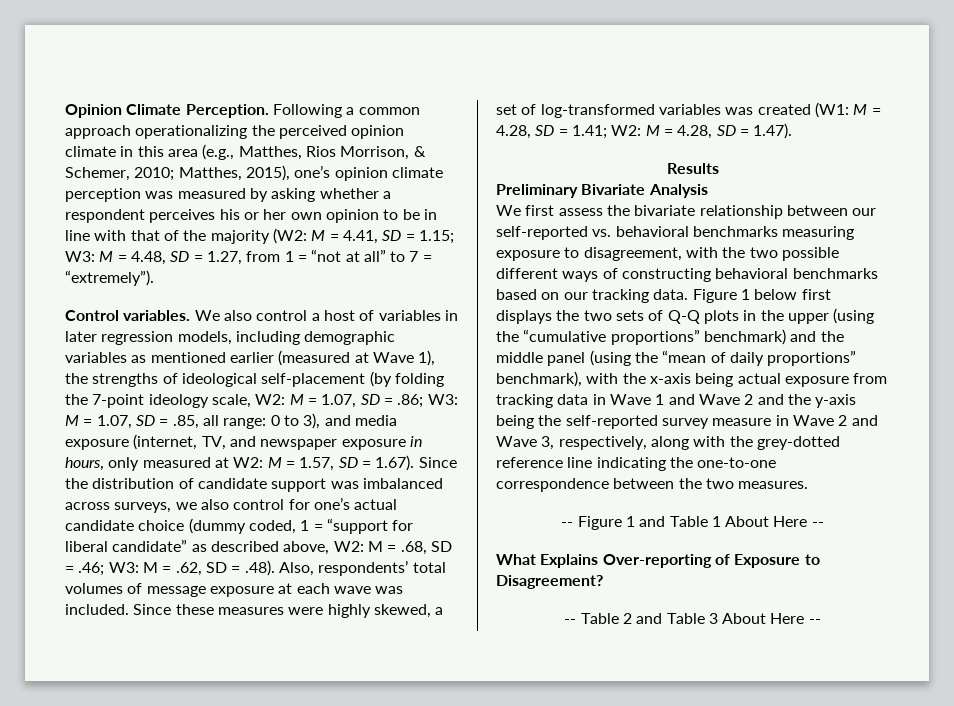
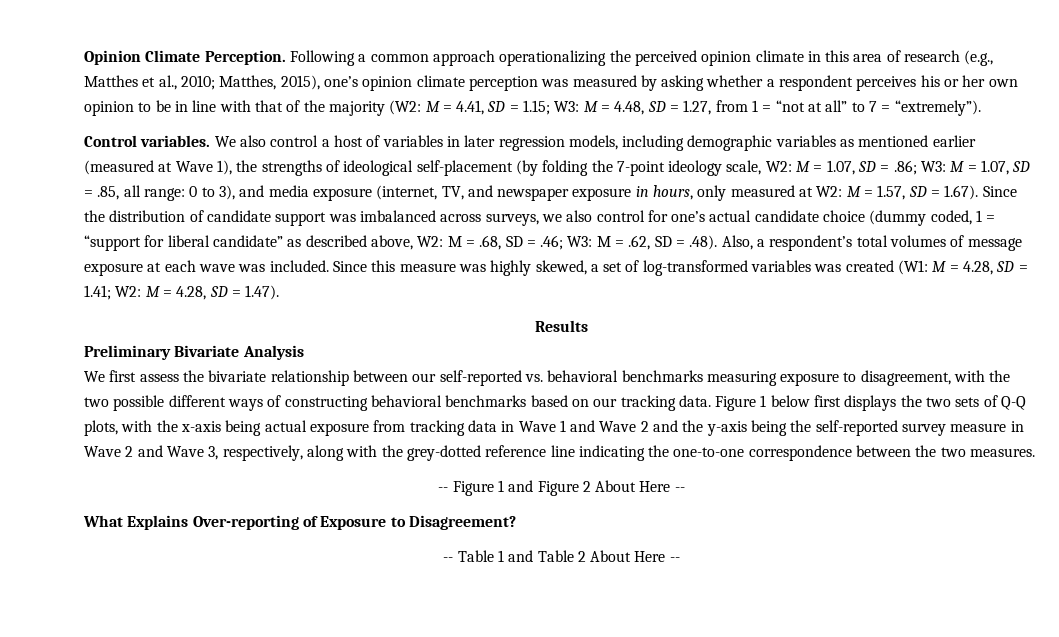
- Following a common approach operationalizing the perceived opinion climate in this area (e.g., Matthes, Rios Morrison, & Schemer, 2010;
+ Following a common approach operationalizing the perceived opinion climate in this area of research (e.g., Matthes et al., 2010;
- M = .62, SD = .48). Also, respondents’ total volumes of message exposure at each wave was included.
+ M = .62, SD = .48). Also, a respondent’s total volumes of message exposure at each wave was included.
- Since these measures were highly skewed, a set of log-transformed variables was created (W1: M = 4.28, SD = 1.41; W2: M = 4.28, SD = 1.47).
+ Since this measure was highly skewed, a set of log-transformed variables was created (W1: M = 4.28, SD = 1.41; W2: M = 4.28, SD = 1.47).
- Figure 1 below first displays the two sets of Q-Q plots in the upper (using the “cumulative proportions” benchmark) and the middle panel (using the “mean of daily proportions” benchmark), with the x-axis being actual exposure from tracking data in Wave 1 and Wave 2 and the y-axis being the self-reported survey measure in Wave 2 and Wave 3, respectively, along with the grey-dotted reference line indicating the one-to-one correspondence between the two measures.
+ Figure 1 below first displays the two sets of Q-Q plots, with the x-axis being actual exposure from tracking data in Wave 1 and Wave 2 and the y-axis being the self-reported survey measure in Wave 2 and Wave 3, respectively, along with the grey-dotted reference line indicating the one-to-one correspondence between the two measures.
- -- Figure 1 and Table 1 About Here --
+ -- Figure 1 and Figure 2 About Here --
- -- Table 2 and Table 3 About Here --
+ -- Table 1 and Table 2 About Here --

